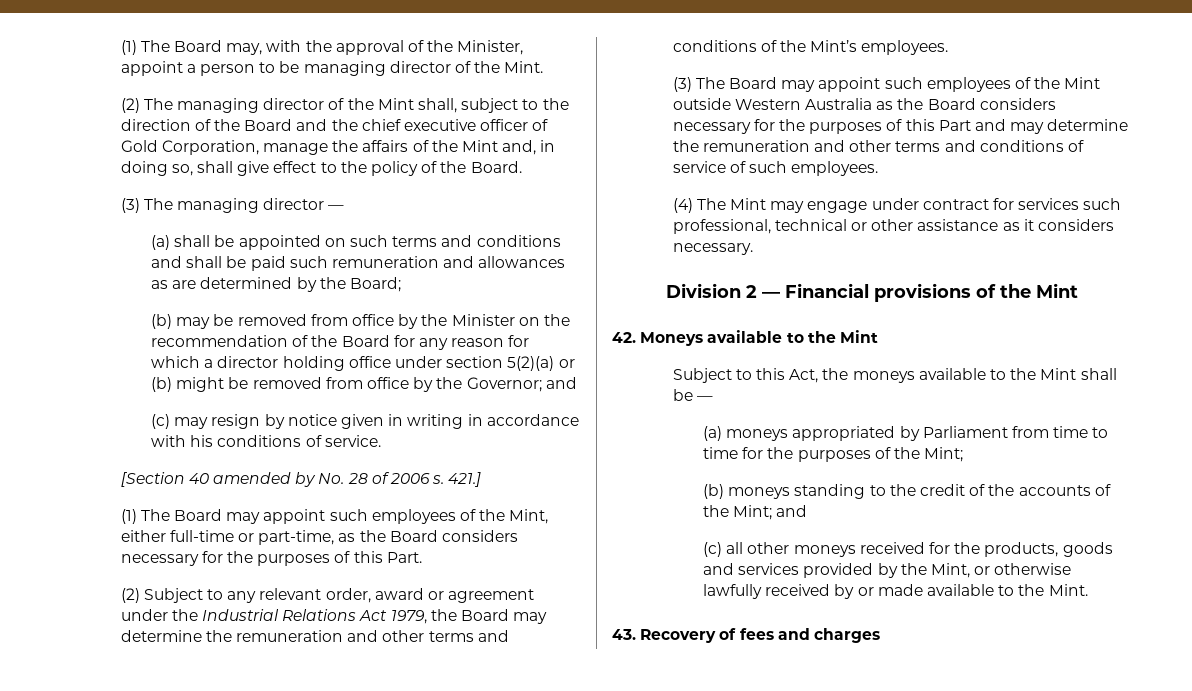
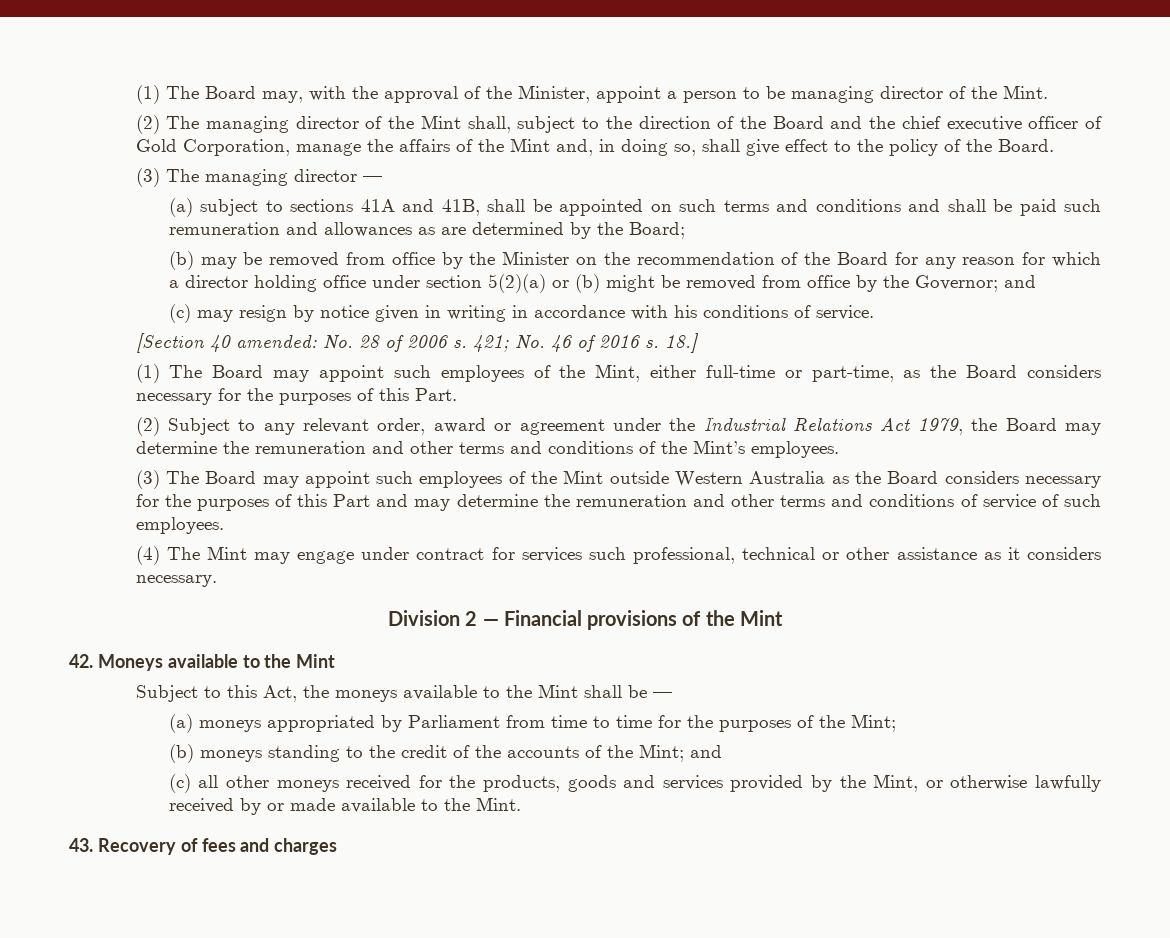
- (a) shall be appointed on such terms and conditions and shall be paid such remuneration and allowances as are determined by the Board;
+ (a) subject to sections 41A and 41B, shall be appointed on such terms and conditions and shall be paid such remuneration and allowances as are determined by the Board;
- [Section 40 amended by No. 28 of 2006 s.
+ [Section 40 amended: No. 28 of 2006 s.
- 421.]
+ 421; No. 46 of 2016 s. 18.]

